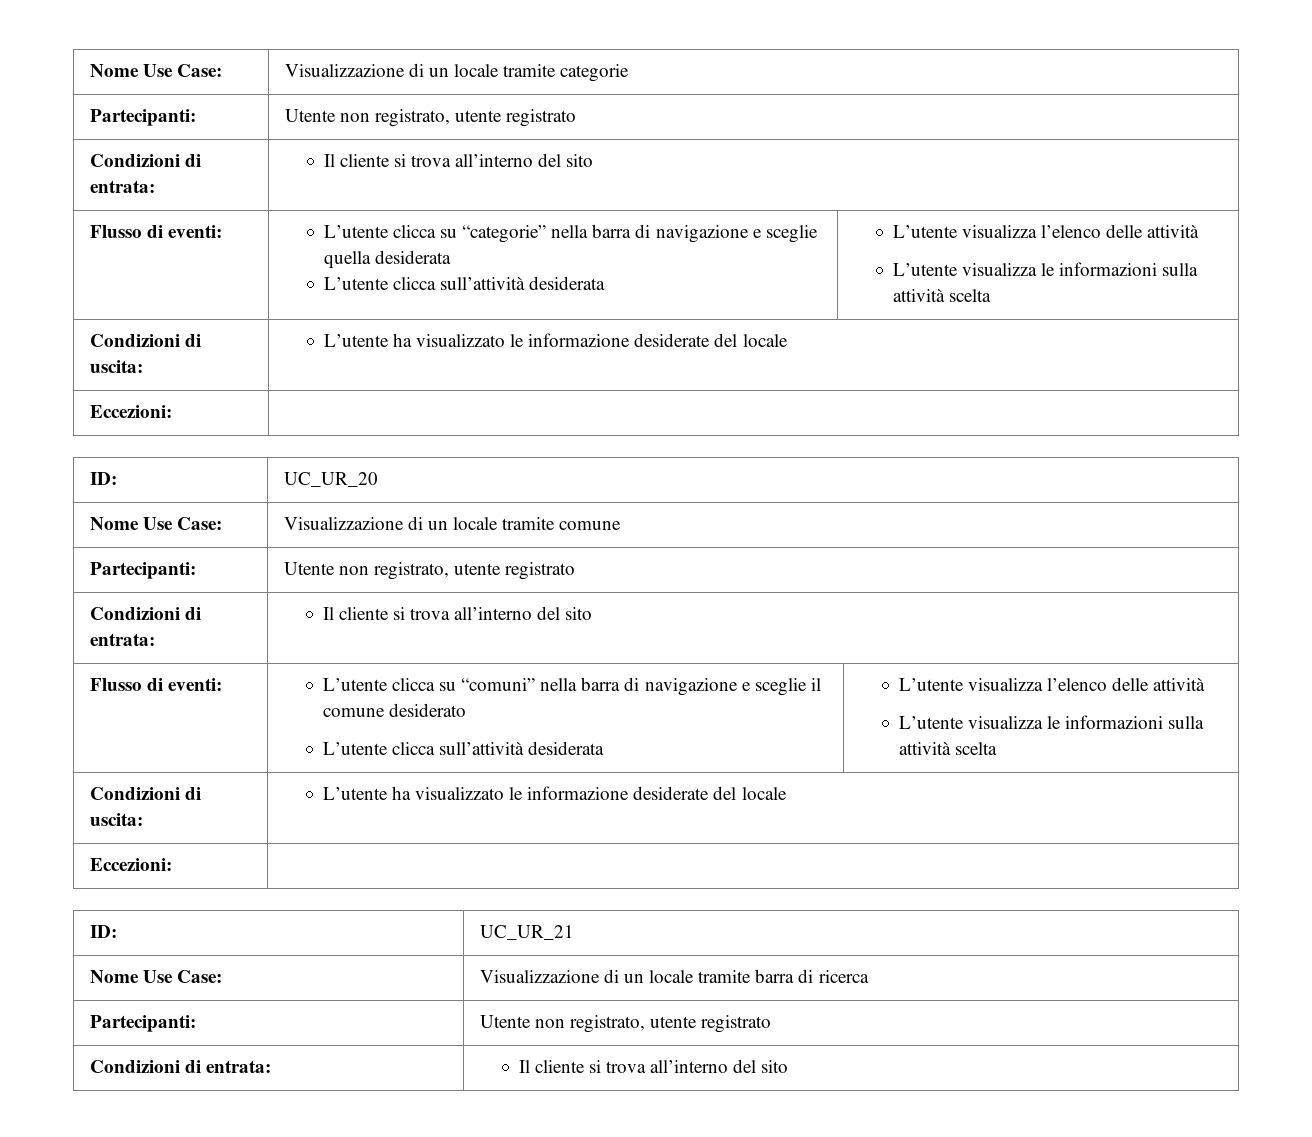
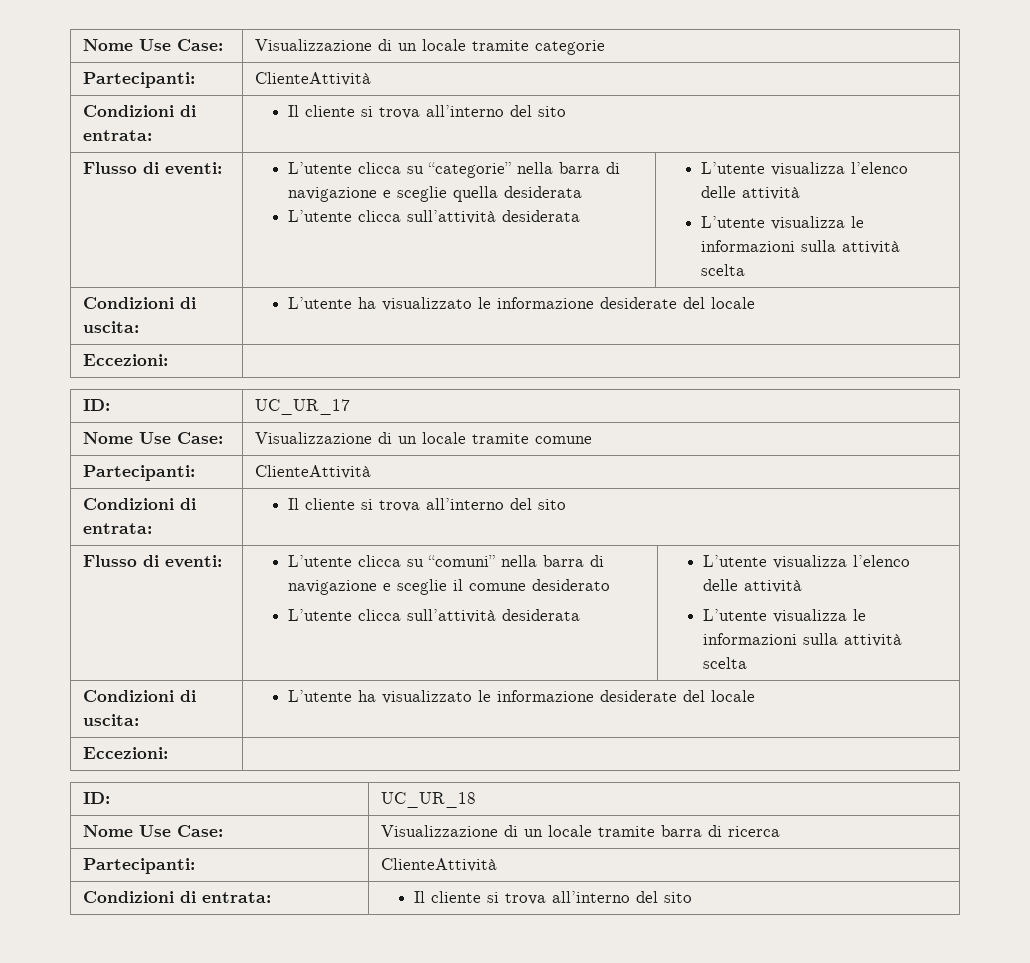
  Nome Use Case: | Visualizzazione di un locale tramite categorie
- Partecipanti: | Utente non registrato, utente registrato
+ Partecipanti: | ClienteAttività
- ID: | UC_UR_20
+ ID: | UC_UR_17
  Nome Use Case: | Visualizzazione di un locale tramite comune
- Partecipanti: | Utente non registrato, utente registrato
+ Partecipanti: | ClienteAttività
- ID: | UC_UR_21
+ ID: | UC_UR_18
  Nome Use Case: | Visualizzazione di un locale tramite barra di ricerca
- Partecipanti: | Utente non registrato, utente registrato
+ Partecipanti: | ClienteAttività

